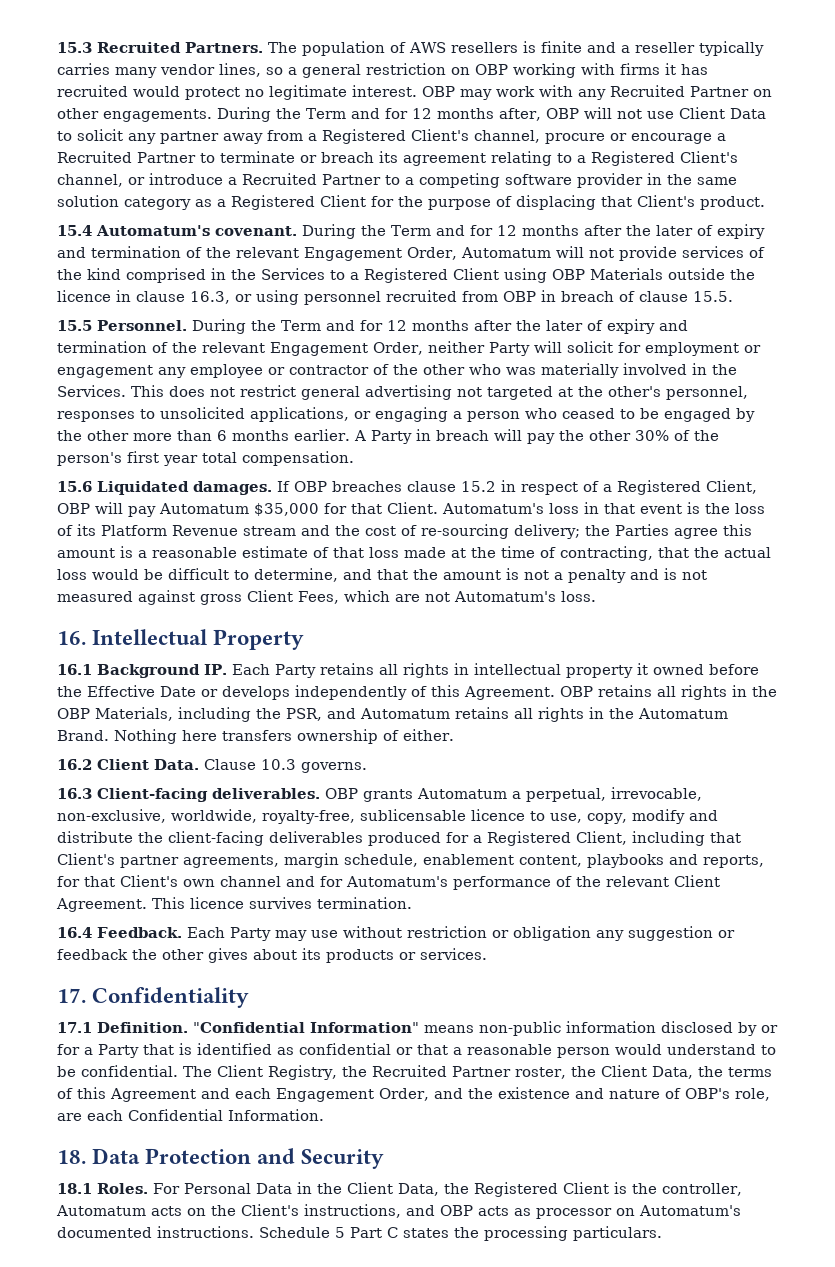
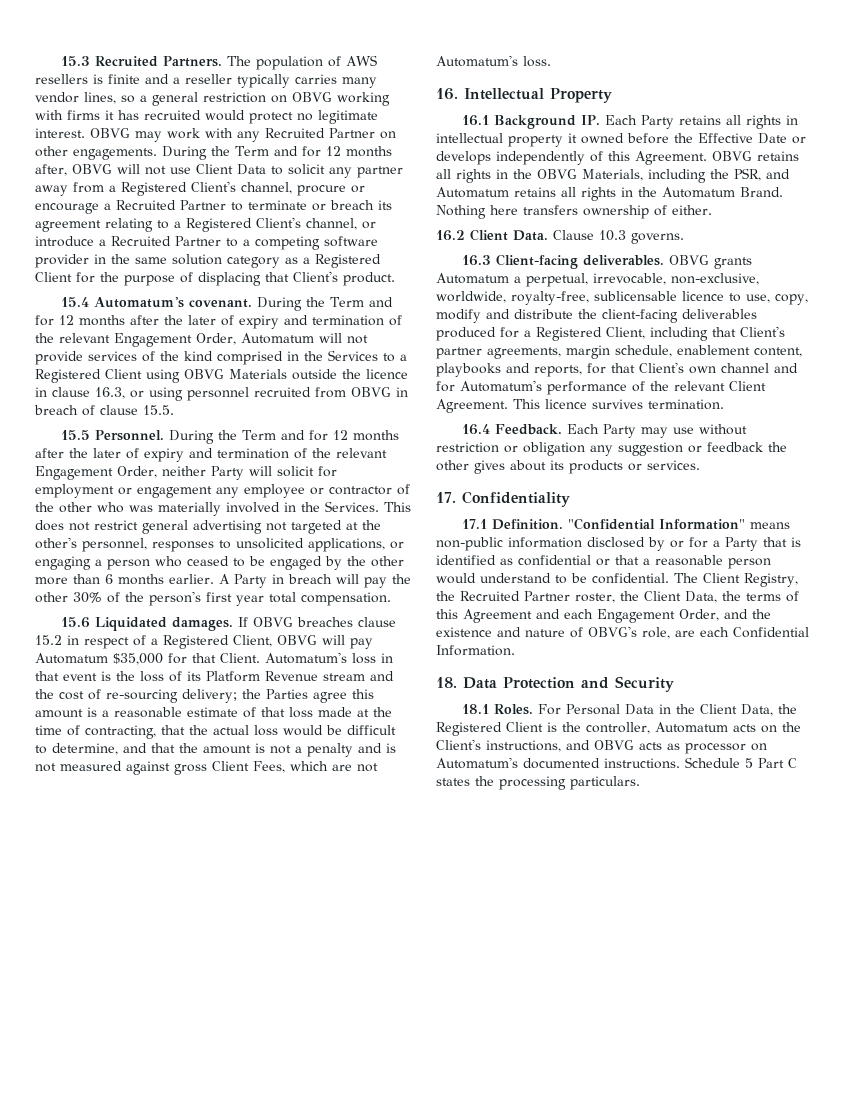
- The population of AWS resellers is finite and a reseller typically carries many vendor lines, so a general restriction on OBP working with firms it has recruited would protect no legitimate interest.
+ The population of AWS resellers is finite and a reseller typically carries many vendor lines, so a general restriction on OBVG working with firms it has recruited would protect no legitimate interest.
- OBP may work with any Recruited Partner on other engagements.
+ OBVG may work with any Recruited Partner on other engagements.
- During the Term and for 12 months after, OBP will not use Client Data to solicit any partner away from a Registered Client's channel, procure or encourage a Recruited Partner to terminate or breach its agreement relating to a Registered Client's channel, or introduce a Recruited Partner to a competing software provider in the same solution category as a Registered Client for the purpose of displacing that Client's product.
+ During the Term and for 12 months after, OBVG will not use Client Data to solicit any partner away from a Registered Client's channel, procure or encourage a Recruited Partner to terminate or breach its agreement relating to a Registered Client's channel, or introduce a Recruited Partner to a competing software provider in the same solution category as a Registered Client for the purpose of displacing that Client's product.
- During the Term and for 12 months after the later of expiry and termination of the relevant Engagement Order, Automatum will not provide services of the kind comprised in the Services to a Registered Client using OBP Materials outside the licence in clause 16.3, or using personnel recruited from OBP in breach of clause 15.5.
+ During the Term and for 12 months after the later of expiry and termination of the relevant Engagement Order, Automatum will not provide services of the kind comprised in the Services to a Registered Client using OBVG Materials outside the licence in clause 16.3, or using personnel recruited from OBVG in breach of clause 15.5.
- If OBP breaches clause 15.2 in respect of a Registered Client, OBP will pay Automatum $35,000 for that Client.
+ If OBVG breaches clause 15.2 in respect of a Registered Client, OBVG will pay Automatum $35,000 for that Client.
- OBP retains all rights in the OBP Materials, including the PSR, and Automatum retains all rights in the Automatum Brand.
+ OBVG retains all rights in the OBVG Materials, including the PSR, and Automatum retains all rights in the Automatum Brand.
- OBP grants Automatum a perpetual, irrevocable, non-exclusive, worldwide, royalty-free, sublicensable licence to use, copy, modify and distribute the client-facing deliverables produced for a Registered Client, including that Client's partner agreements, margin schedule, enablement content, playbooks and reports, for that Client's own channel and for Automatum's performance of the relevant Client Agreement.
+ OBVG grants Automatum a perpetual, irrevocable, non-exclusive, worldwide, royalty-free, sublicensable licence to use, copy, modify and distribute the client-facing deliverables produced for a Registered Client, including that Client's partner agreements, margin schedule, enablement content, playbooks and reports, for that Client's own channel and for Automatum's performance of the relevant Client Agreement.
- The Client Registry, the Recruited Partner roster, the Client Data, the terms of this Agreement and each Engagement Order, and the existence and nature of OBP's role, are each Confidential Information.
+ The Client Registry, the Recruited Partner roster, the Client Data, the terms of this Agreement and each Engagement Order, and the existence and nature of OBVG's role, are each Confidential Information.
- For Personal Data in the Client Data, the Registered Client is the controller, Automatum acts on the Client's instructions, and OBP acts as processor on Automatum's documented instructions.
+ For Personal Data in the Client Data, the Registered Client is the controller, Automatum acts on the Client's instructions, and OBVG acts as processor on Automatum's documented instructions.

